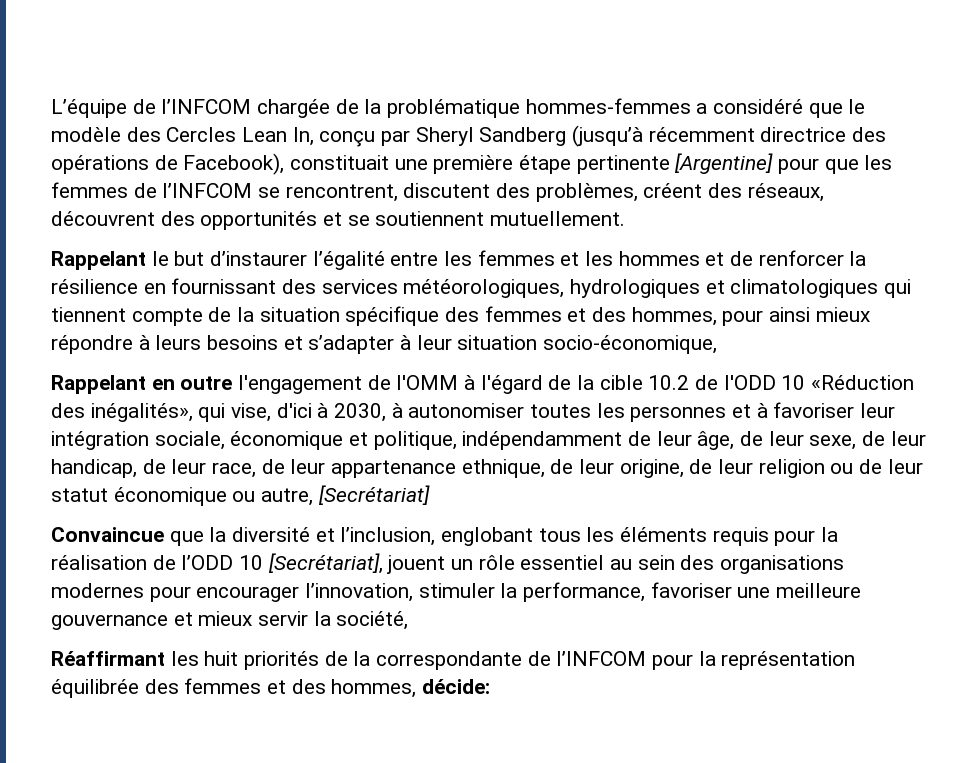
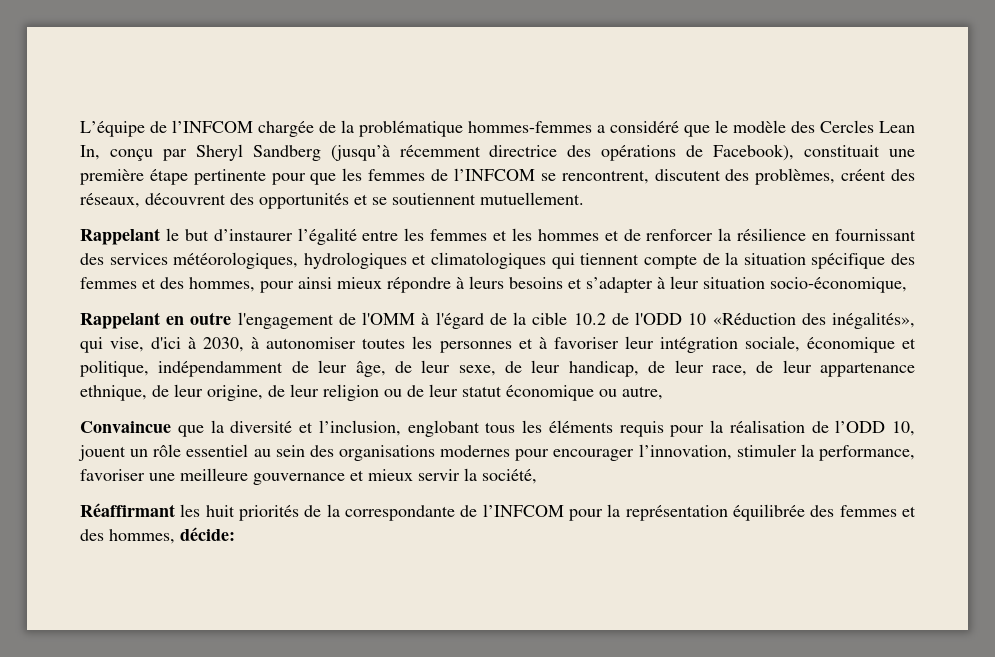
- L’équipe de l’INFCOM chargée de la problématique hommes-femmes a considéré que le modèle des Cercles Lean In, conçu par Sheryl Sandberg (jusqu’à récemment directrice des opérations de Facebook), constituait une première étape pertinente [Argentine] pour que les femmes de l’INFCOM se rencontrent, discutent des problèmes, créent des réseaux, découvrent des opportunités et se soutiennent mutuellement.
+ L’équipe de l’INFCOM chargée de la problématique hommes-femmes a considéré que le modèle des Cercles Lean In, conçu par Sheryl Sandberg (jusqu’à récemment directrice des opérations de Facebook), constituait une première étape pertinente pour que les femmes de l’INFCOM se rencontrent, discutent des problèmes, créent des réseaux, découvrent des opportunités et se soutiennent mutuellement.
- Rappelant en outre l'engagement de l'OMM à l'égard de la cible 10.2 de l'ODD 10 «Réduction des inégalités», qui vise, d'ici à 2030, à autonomiser toutes les personnes et à favoriser leur intégration sociale, économique et politique, indépendamment de leur âge, de leur sexe, de leur handicap, de leur race, de leur appartenance ethnique, de leur origine, de leur religion ou de leur statut économique ou autre, [Secrétariat]
+ Rappelant en outre l'engagement de l'OMM à l'égard de la cible 10.2 de l'ODD 10 «Réduction des inégalités», qui vise, d'ici à 2030, à autonomiser toutes les personnes et à favoriser leur intégration sociale, économique et politique, indépendamment de leur âge, de leur sexe, de leur handicap, de leur race, de leur appartenance ethnique, de leur origine, de leur religion ou de leur statut économique ou autre,
- Convaincue que la diversité et l’inclusion, englobant tous les éléments requis pour la réalisation de l’ODD 10 [Secrétariat], jouent un rôle essentiel au sein des organisations modernes pour encourager l’innovation, stimuler la performance, favoriser une meilleure gouvernance et mieux servir la société,
+ Convaincue que la diversité et l’inclusion, englobant tous les éléments requis pour la réalisation de l’ODD 10, jouent un rôle essentiel au sein des organisations modernes pour encourager l’innovation, stimuler la performance, favoriser une meilleure gouvernance et mieux servir la société,

